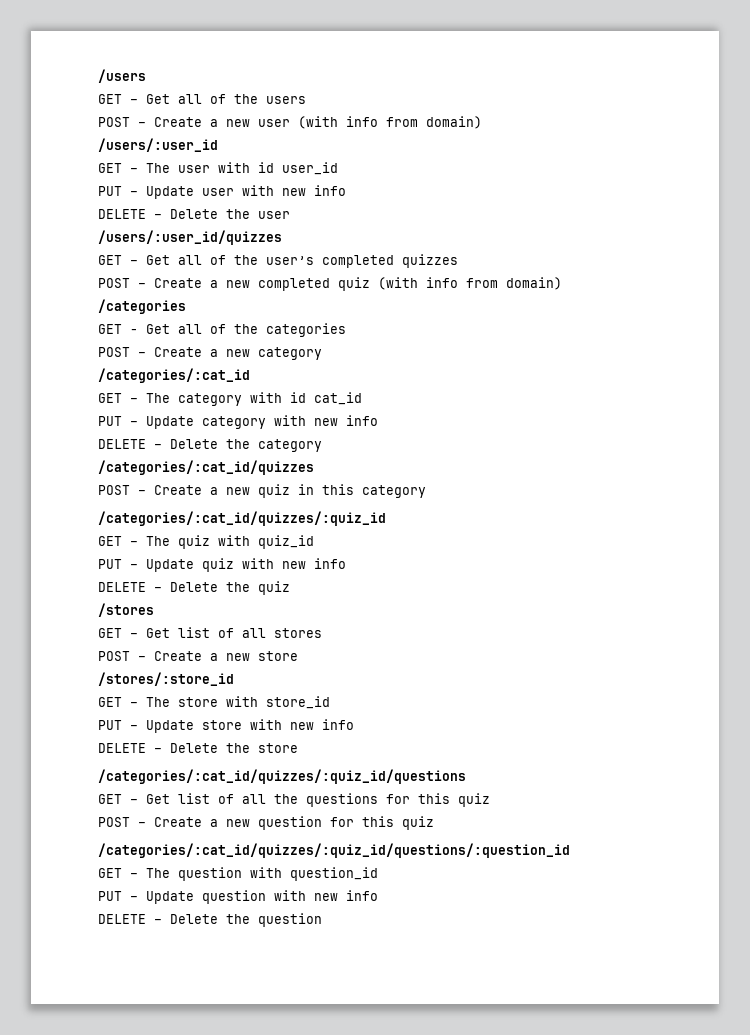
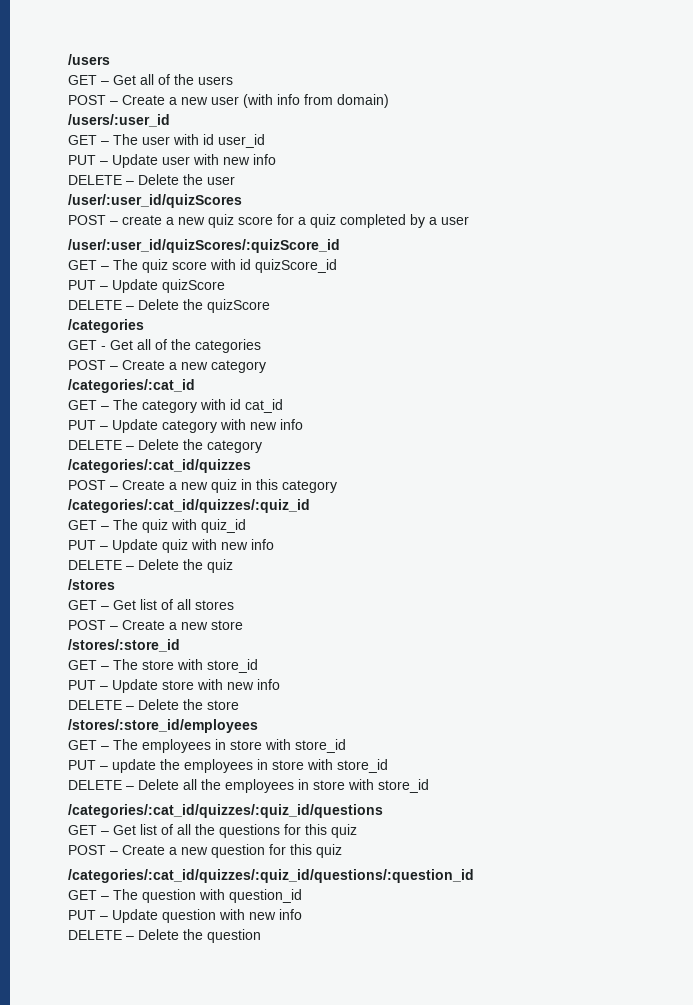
- /users/:user_id/quizzes
- GET – Get all of the user’s completed quizzes
- POST – Create a new completed quiz (with info from domain)
+ /user/:user_id/quizScores
+ POST – create a new quiz score for a quiz completed by a user
+ /user/:user_id/quizScores/:quizScore_id
+ GET – The quiz score with id quizScore_id
+ PUT – Update quizScore
+ DELETE – Delete the quizScore
+ /stores/:store_id/employees
+ GET – The employees in store with store_id
+ PUT – update the employees in store with store_id
+ DELETE – Delete all the employees in store with store_id

